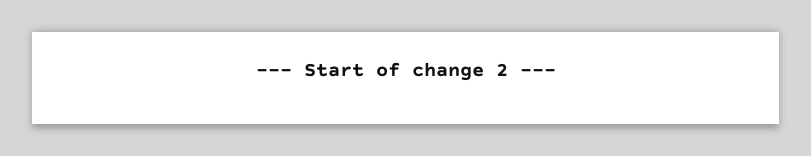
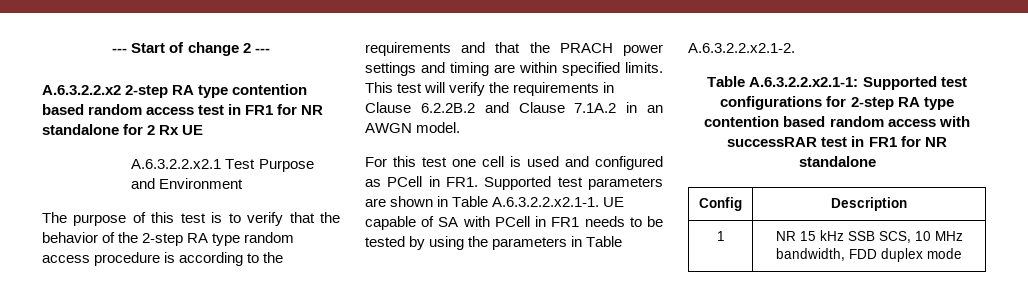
+ A.6.3.2.2.x2 2-step RA type contention based random access test in FR1 for NR standalone for 2 Rx UE
+ A.6.3.2.2.x2.1 Test Purpose and Environment
+ The purpose of this test is to verify that the behavior of the 2-step RA type random access procedure is according to the requirements and that the PRACH power settings and timing are within specified limits. This test will verify the requirements in Clause 6.2.2B.2 and Clause 7.1A.2 in an AWGN model.
+ For this test one cell is used and configured as PCell in FR1. Supported test parameters are shown in Table A.6.3.2.2.x2.1-1. UE capable of SA with PCell in FR1 needs to be tested by using the parameters in Table A.6.3.2.2.x2.1-2.
+ Table A.6.3.2.2.x2.1-1: Supported test configurations for 2-step RA type contention based random access with successRAR test in FR1 for NR standalone
+ Config | Description
+ 1 | NR 15 kHz SSB SCS, 10 MHz bandwidth, FDD duplex mode

